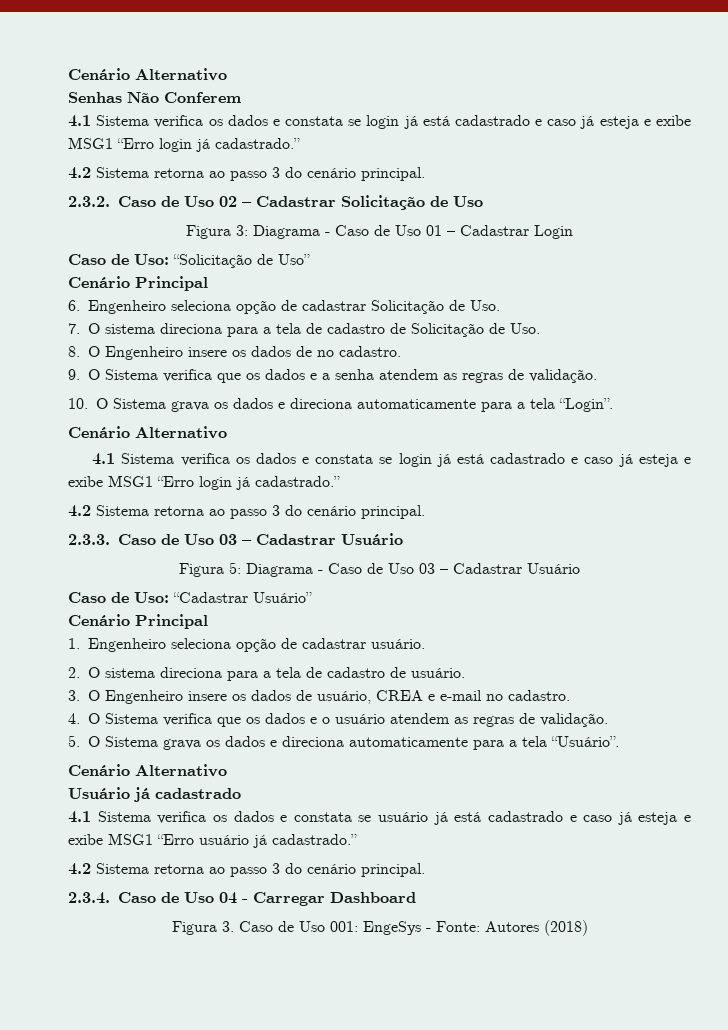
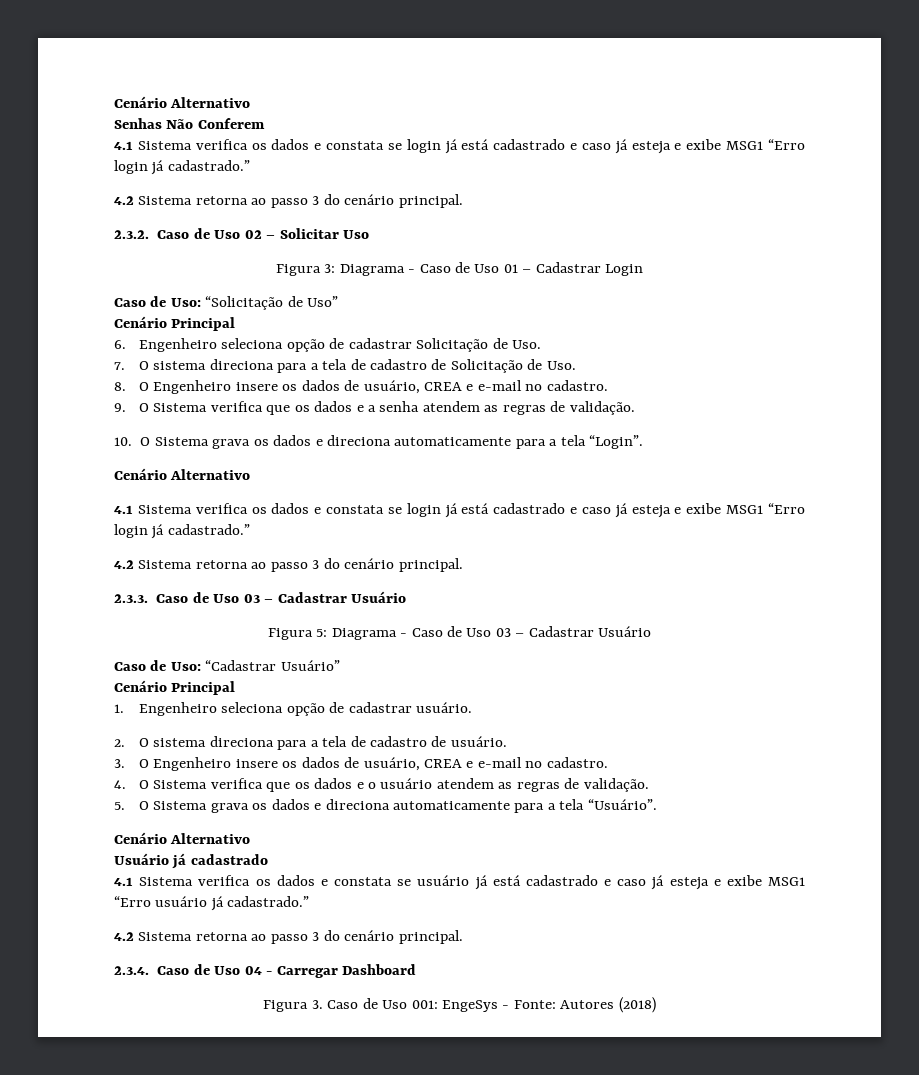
- 2.3.2. Caso de Uso 02 – Cadastrar Solicitação de Uso
+ 2.3.2. Caso de Uso 02 – Solicitar Uso
- 8. O Engenheiro insere os dados de no cadastro.
+ 8. O Engenheiro insere os dados de usuário, CREA e e-mail no cadastro.

